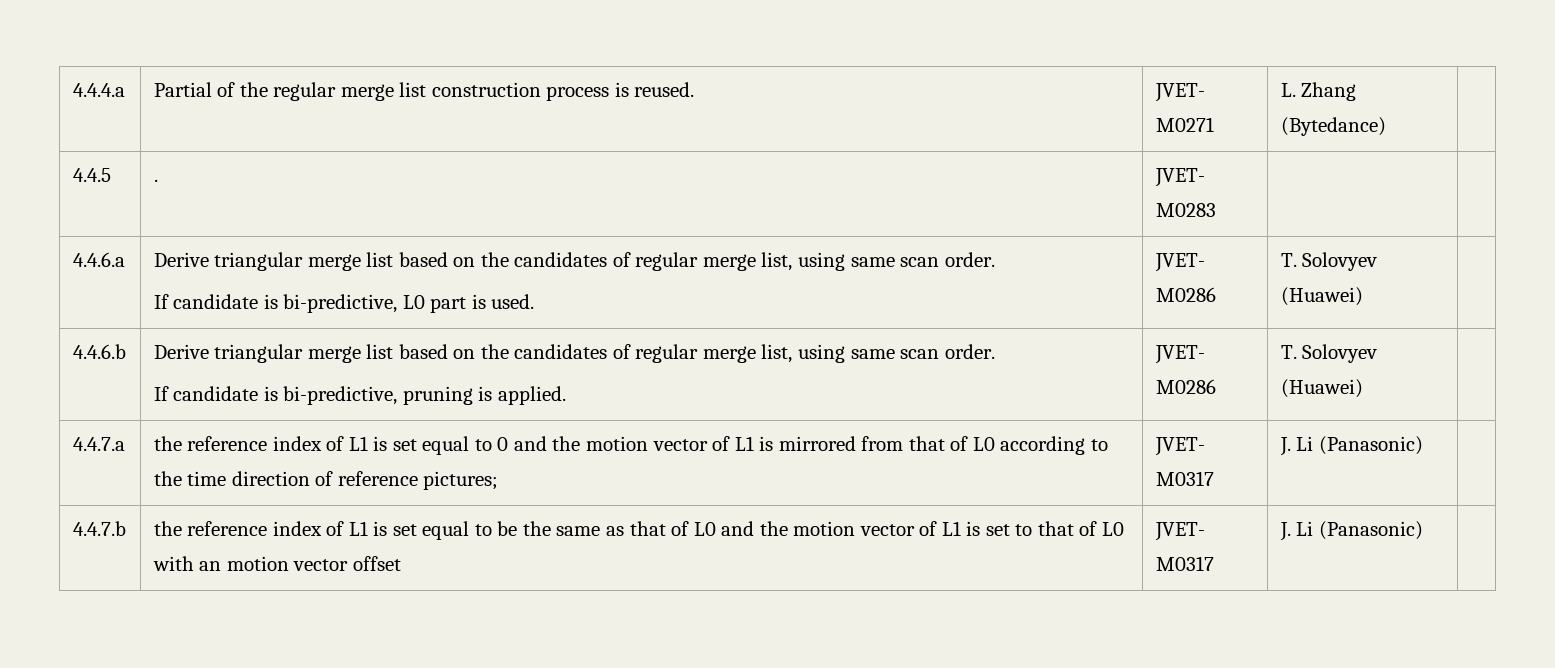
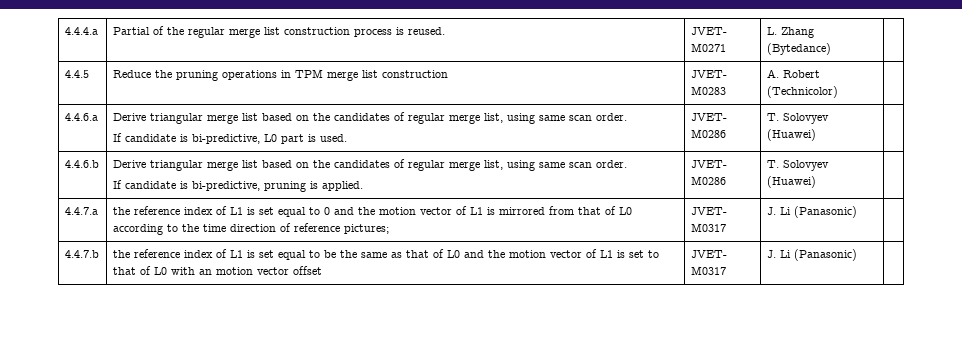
- 4.4.5 | . | JVET- M0283 | |
+ 4.4.5 | Reduce the pruning operations in TPM merge list construction | JVET- M0283 | A. Robert (Technicolor) |

